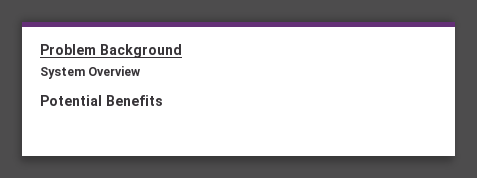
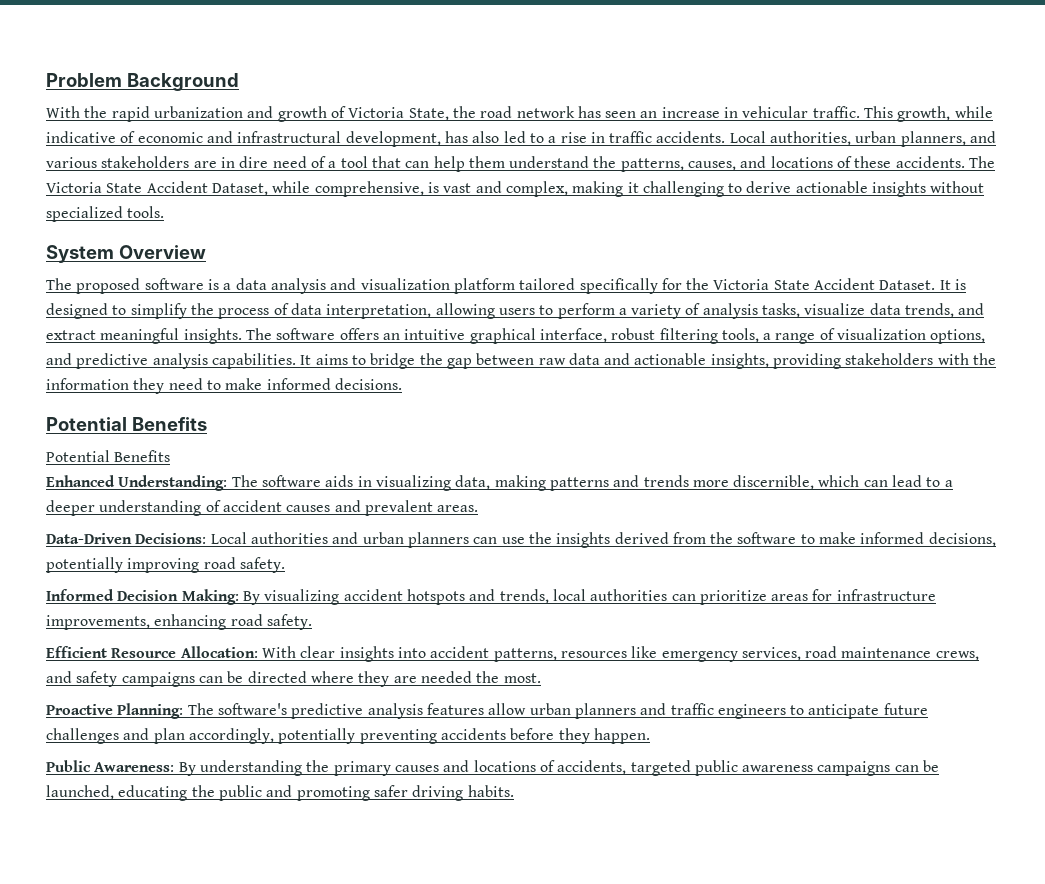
+ With the rapid urbanization and growth of Victoria State, the road network has seen an increase in vehicular traffic. This growth, while indicative of economic and infrastructural development, has also led to a rise in traffic accidents. Local authorities, urban planners, and various stakeholders are in dire need of a tool that can help them understand the patterns, causes, and locations of these accidents. The Victoria State Accident Dataset, while comprehensive, is vast and complex, making it challenging to derive actionable insights without specialized tools.
  System Overview
+ The proposed software is a data analysis and visualization platform tailored specifically for the Victoria State Accident Dataset. It is designed to simplify the process of data interpretation, allowing users to perform a variety of analysis tasks, visualize data trends, and extract meaningful insights. The software offers an intuitive graphical interface, robust filtering tools, a range of visualization options, and predictive analysis capabilities. It aims to bridge the gap between raw data and actionable insights, providing stakeholders with the information they need to make informed decisions.
  Potential Benefits
+ Potential Benefits
+ Enhanced Understanding: The software aids in visualizing data, making patterns and trends more discernible, which can lead to a deeper understanding of accident causes and prevalent areas.
+ Data-Driven Decisions: Local authorities and urban planners can use the insights derived from the software to make informed decisions, potentially improving road safety.
+ Informed Decision Making: By visualizing accident hotspots and trends, local authorities can prioritize areas for infrastructure improvements, enhancing road safety.
+ Efficient Resource Allocation: With clear insights into accident patterns, resources like emergency services, road maintenance crews, and safety campaigns can be directed where they are needed the most.
+ Proactive Planning: The software's predictive analysis features allow urban planners and traffic engineers to anticipate future challenges and plan accordingly, potentially preventing accidents before they happen.
+ Public Awareness: By understanding the primary causes and locations of accidents, targeted public awareness campaigns can be launched, educating the public and promoting safer driving habits.

